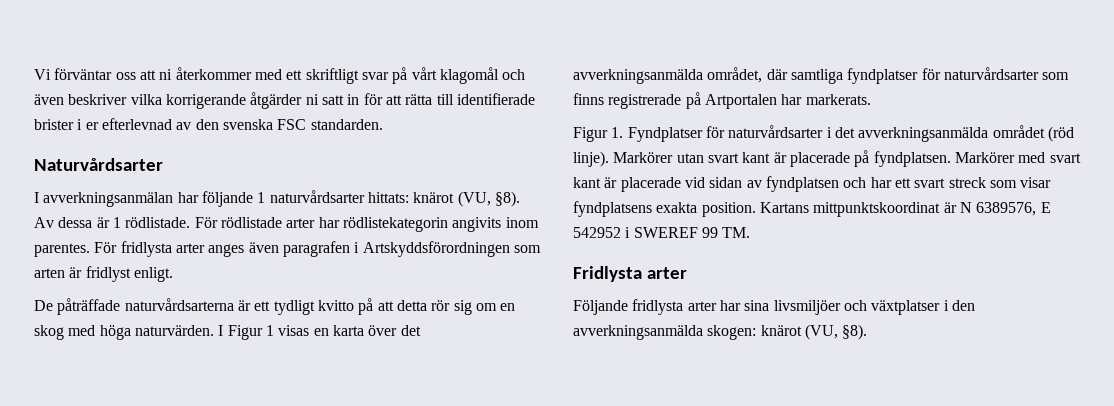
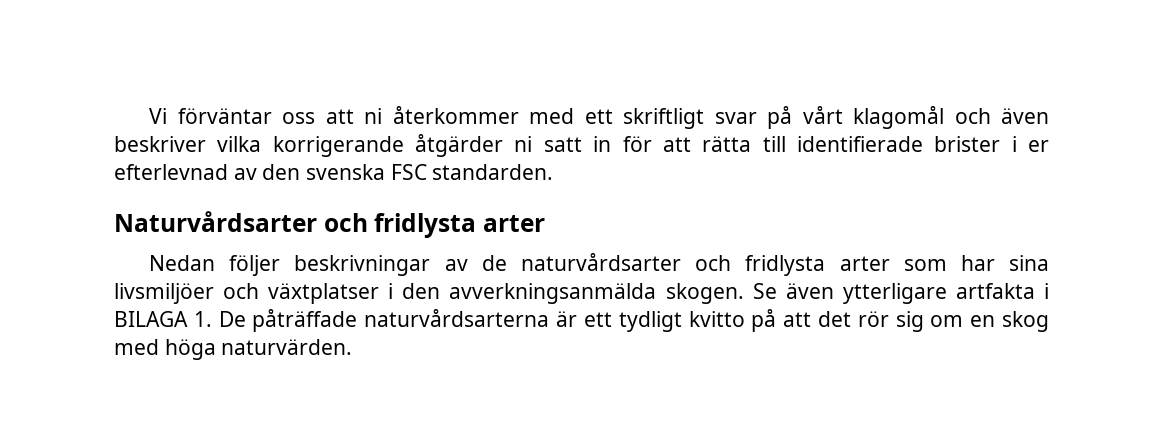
- Naturvårdsarter
- I avverkningsanmälan har följande 1 naturvårdsarter hittats: knärot (VU, §8). Av dessa är 1 rödlistade. För rödlistade arter har rödlistekategorin angivits inom parentes. För fridlysta arter anges även paragrafen i Artskyddsförordningen som arten är fridlyst enligt.
- De påträffade naturvårdsarterna är ett tydligt kvitto på att detta rör sig om en skog med höga naturvärden. I Figur 1 visas en karta över det avverkningsanmälda området, där samtliga fyndplatser för naturvårdsarter som finns registrerade på Artportalen har markerats.
- Figur 1. Fyndplatser för naturvårdsarter i det avverkningsanmälda området (röd linje). Markörer utan svart kant är placerade på fyndplatsen. Markörer med svart kant är placerade vid sidan av fyndplatsen och har ett svart streck som visar fyndplatsens exakta position. Kartans mittpunktskoordinat är N 6389576, E 542952 i SWEREF 99 TM.
- Fridlysta arter
- Följande fridlysta arter har sina livsmiljöer och växtplatser i den avverkningsanmälda skogen: knärot (VU, §8).
+ Naturvårdsarter och fridlysta arter
+ Nedan följer beskrivningar av de naturvårdsarter och fridlysta arter som har sina livsmiljöer och växtplatser i den avverkningsanmälda skogen. Se även ytterligare artfakta i BILAGA 1. De påträffade naturvårdsarterna är ett tydligt kvitto på att det rör sig om en skog med höga naturvärden.

